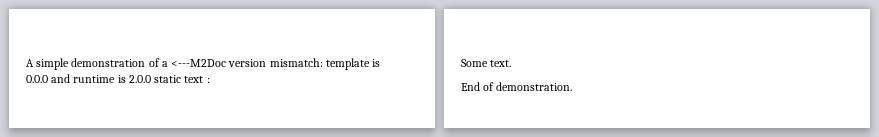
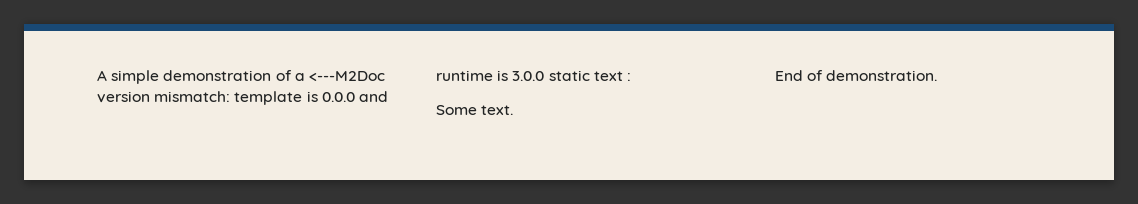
- A simple demonstration of a <---M2Doc version mismatch: template is 0.0.0 and runtime is 2.0.0 static text :
+ A simple demonstration of a <---M2Doc version mismatch: template is 0.0.0 and runtime is 3.0.0 static text :

